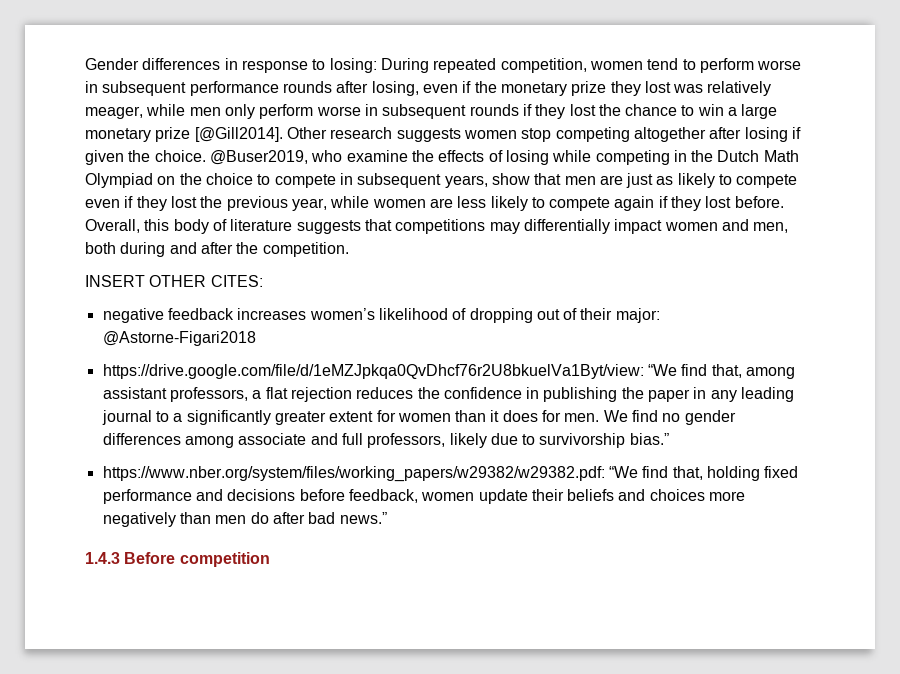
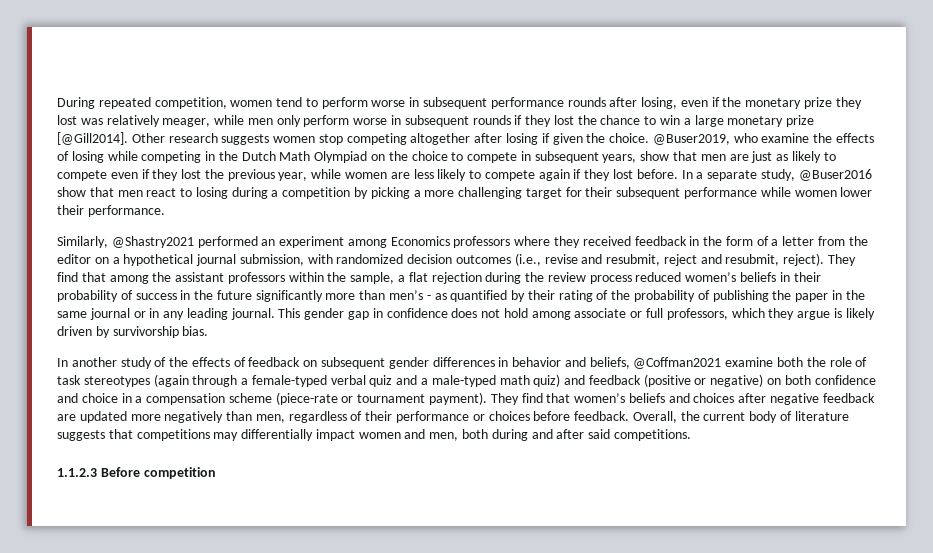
- Gender differences in response to losing: During repeated competition, women tend to perform worse in subsequent performance rounds after losing, even if the monetary prize they lost was relatively meager, while men only perform worse in subsequent rounds if they lost the chance to win a large monetary prize [@Gill2014].
+ During repeated competition, women tend to perform worse in subsequent performance rounds after losing, even if the monetary prize they lost was relatively meager, while men only perform worse in subsequent rounds if they lost the chance to win a large monetary prize [@Gill2014].
- Overall, this body of literature suggests that competitions may differentially impact women and men, both during and after the competition.
- INSERT OTHER CITES:
- negative feedback increases women’s likelihood of dropping out of their major: @Astorne-Figari2018
- https://drive.google.com/file/d/1eMZJpkqa0QvDhcf76r2U8bkuelVa1Byt/view: “We find that, among assistant professors, a flat rejection reduces the confidence in publishing the paper in any leading journal to a significantly greater extent for women than it does for men. We find no gender differences among associate and full professors, likely due to survivorship bias.”
- https://www.nber.org/system/files/working_papers/w29382/w29382.pdf: “We find that, holding fixed performance and decisions before feedback, women update their beliefs and choices more negatively than men do after bad news.”
- 1.4.3 Before competition
+ In a separate study, @Buser2016 show that men react to losing during a competition by picking a more challenging target for their subsequent performance while women lower their performance.
+ Similarly, @Shastry2021 performed an experiment among Economics professors where they received feedback in the form of a letter from the editor on a hypothetical journal submission, with randomized decision outcomes (i.e., revise and resubmit, reject and resubmit, reject). They find that among the assistant professors within the sample, a flat rejection during the review process reduced women’s beliefs in their probability of success in the future significantly more than men’s - as quantified by their rating of the probability of publishing the paper in the same journal or in any leading journal. This gender gap in confidence does not hold among associate or full professors, which they argue is likely driven by survivorship bias.
+ In another study of the effects of feedback on subsequent gender differences in behavior and beliefs, @Coffman2021 examine both the role of task stereotypes (again through a female-typed verbal quiz and a male-typed math quiz) and feedback (positive or negative) on both confidence and choice in a compensation scheme (piece-rate or tournament payment). They find that women’s beliefs and choices after negative feedback are updated more negatively than men, regardless of their performance or choices before feedback. Overall, the current body of literature suggests that competitions may differentially impact women and men, both during and after said competitions.
+ 1.1.2.3 Before competition

